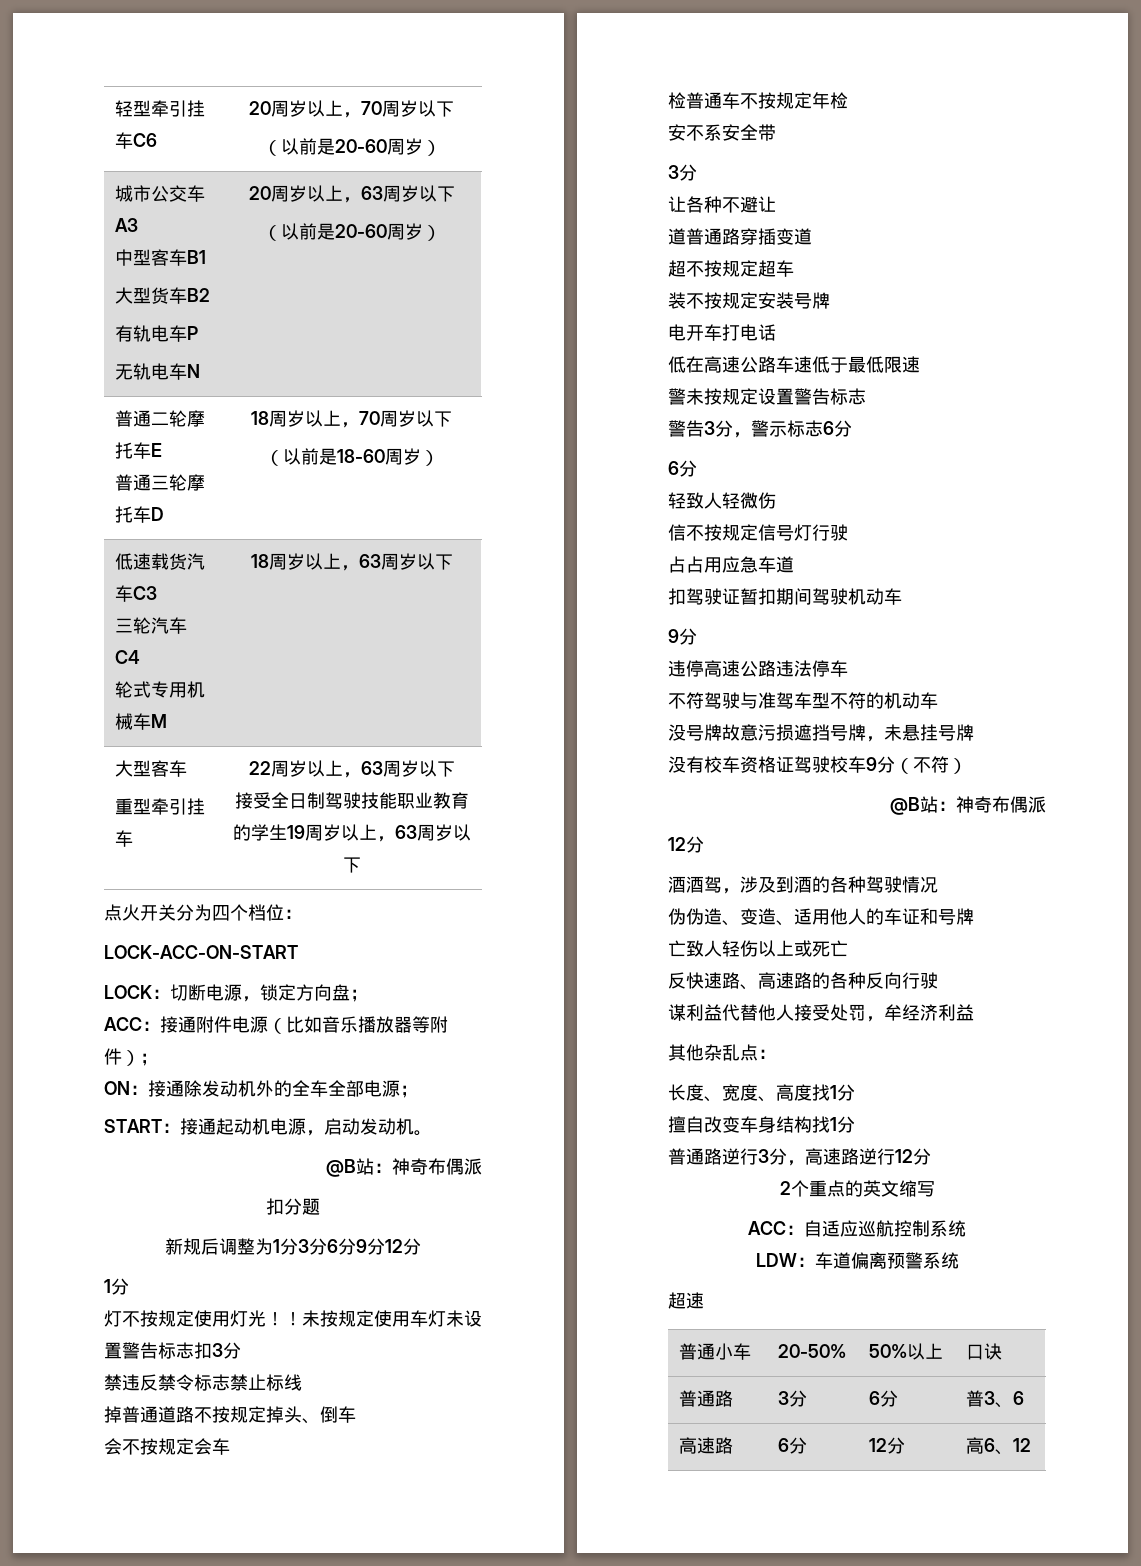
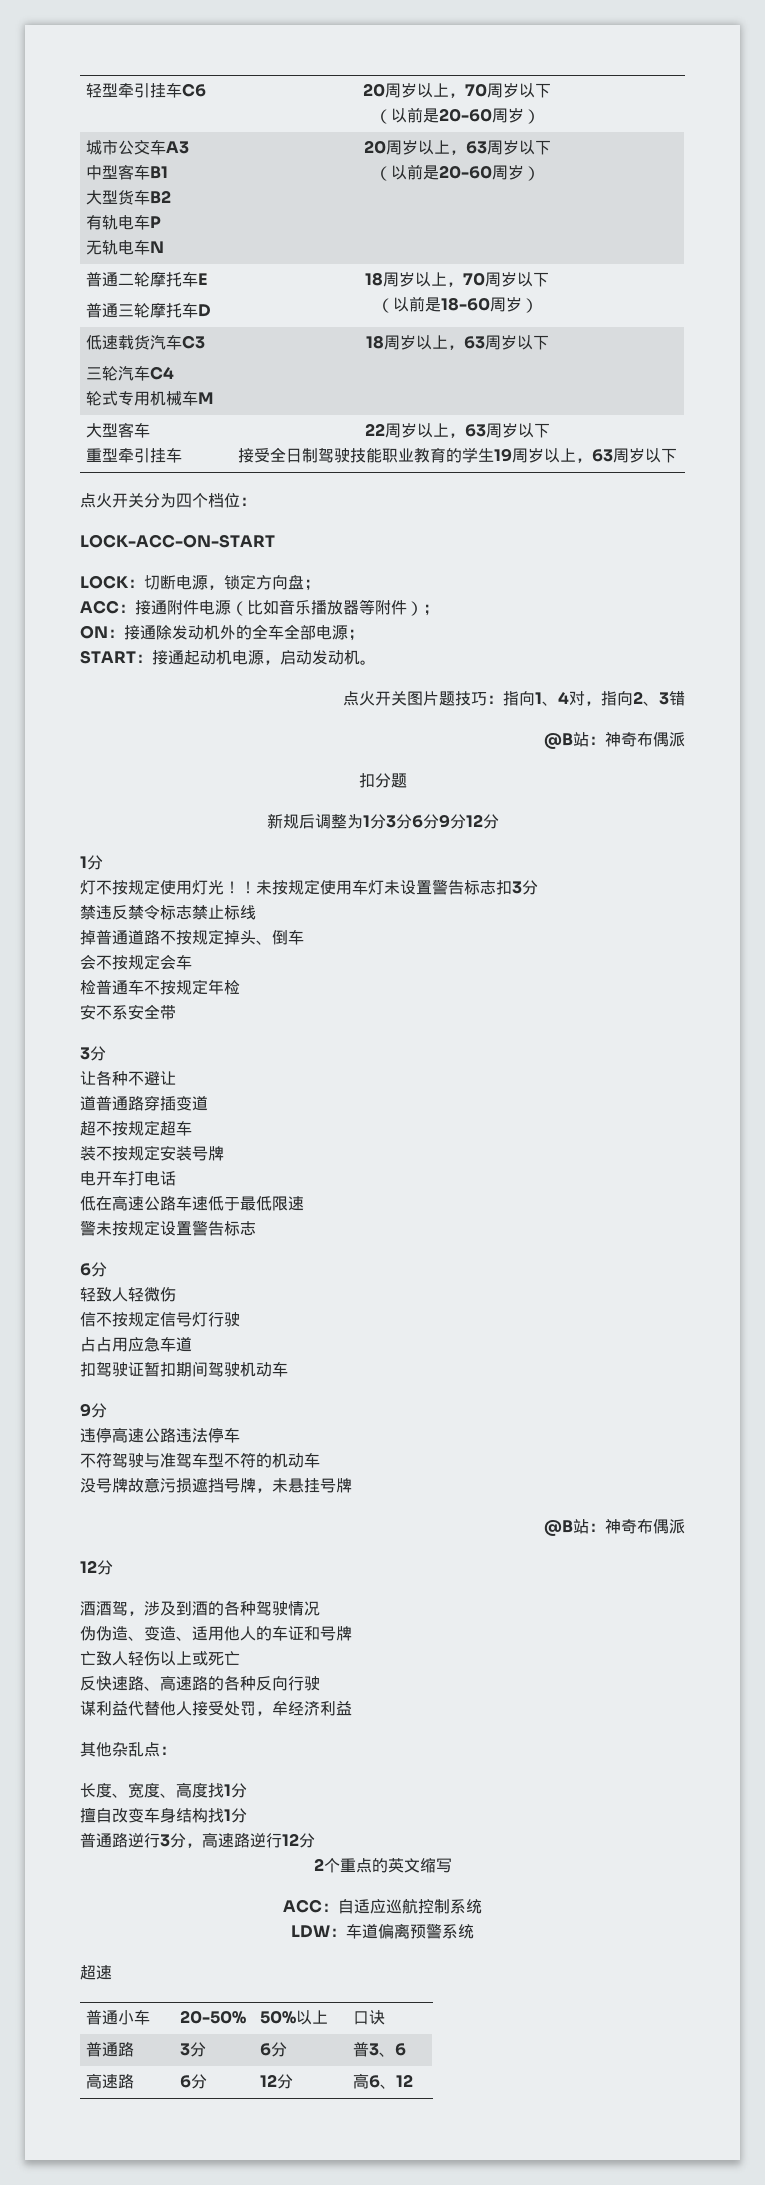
+ 点火开关图片题技巧：指向1、4对，指向2、3错
- 警告3分，警示标志6分
- 没有校车资格证驾驶校车9分（不符）

